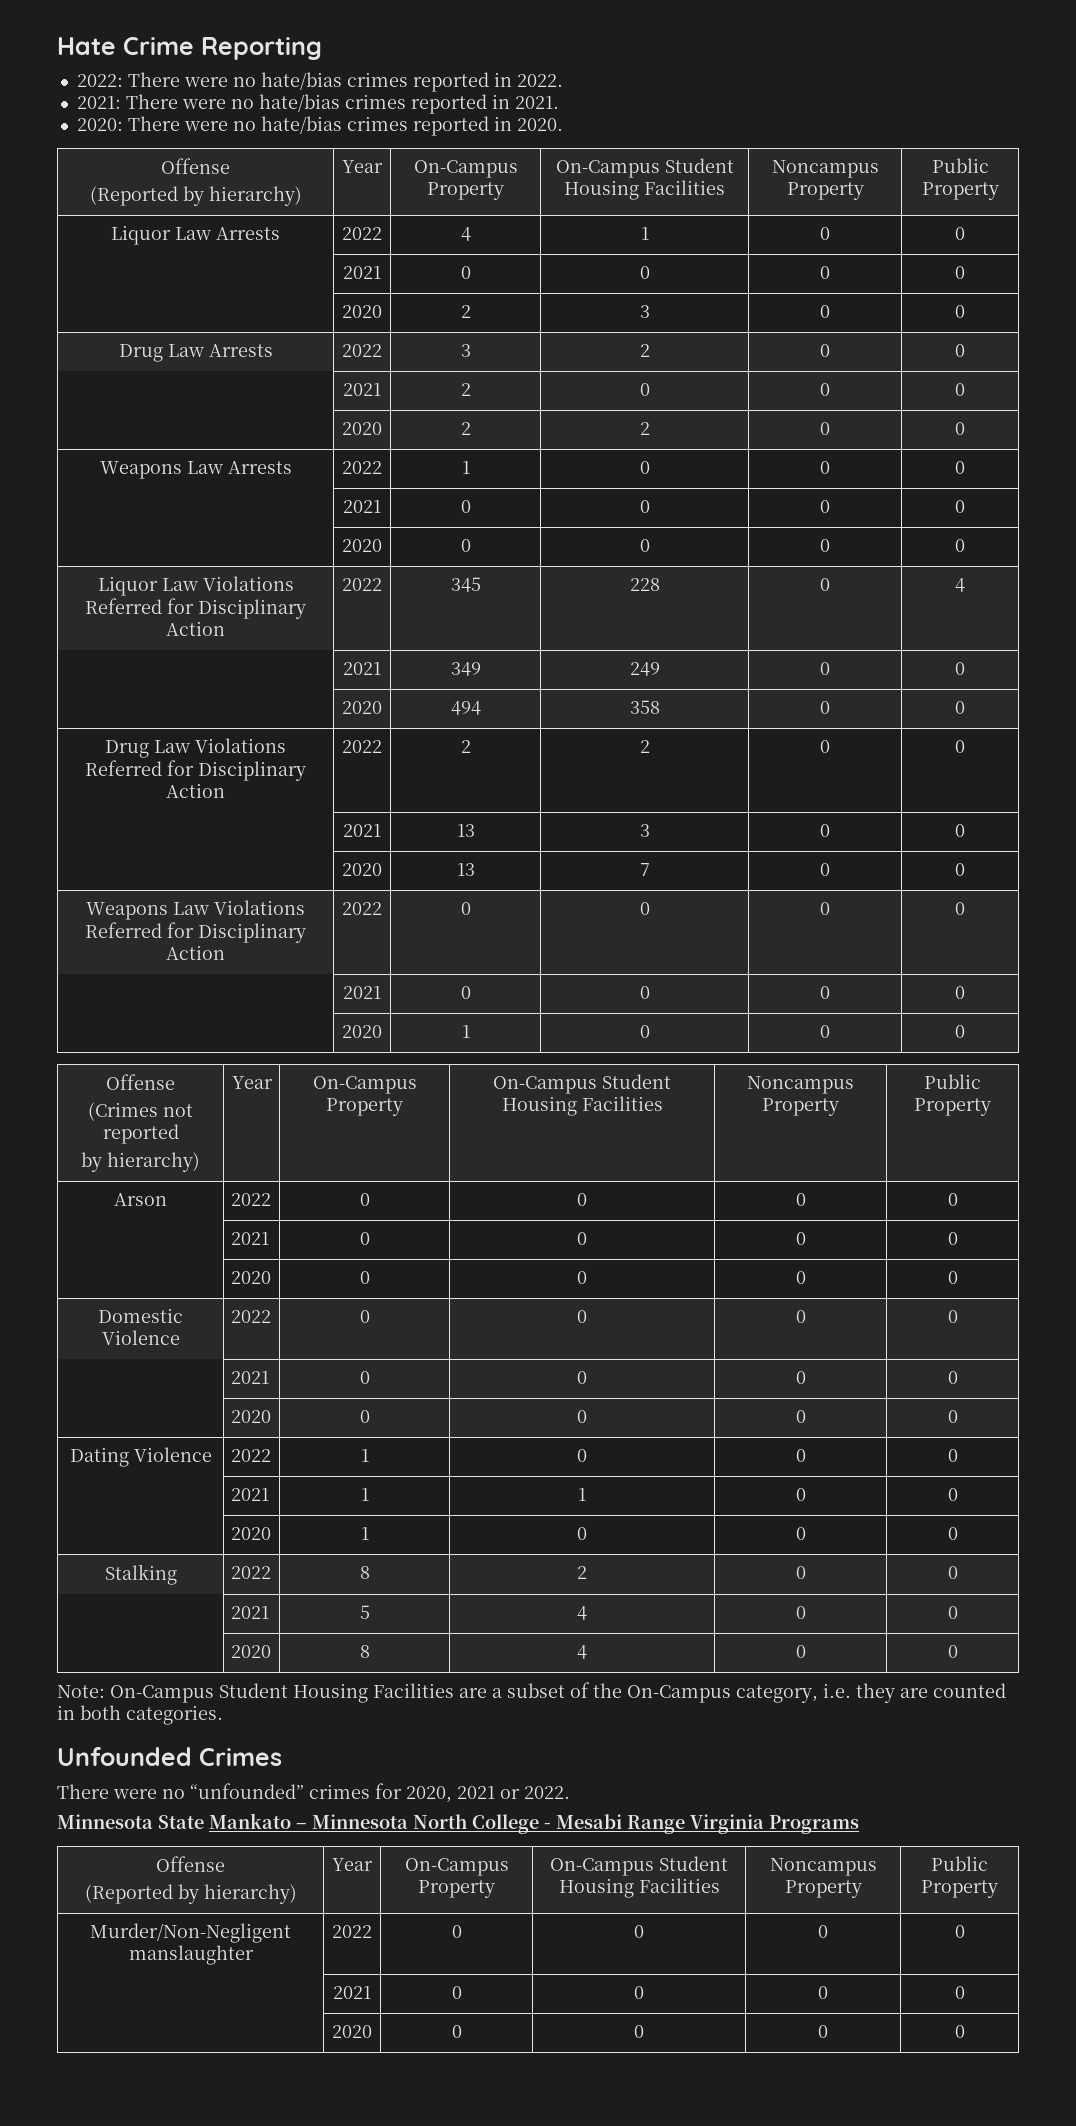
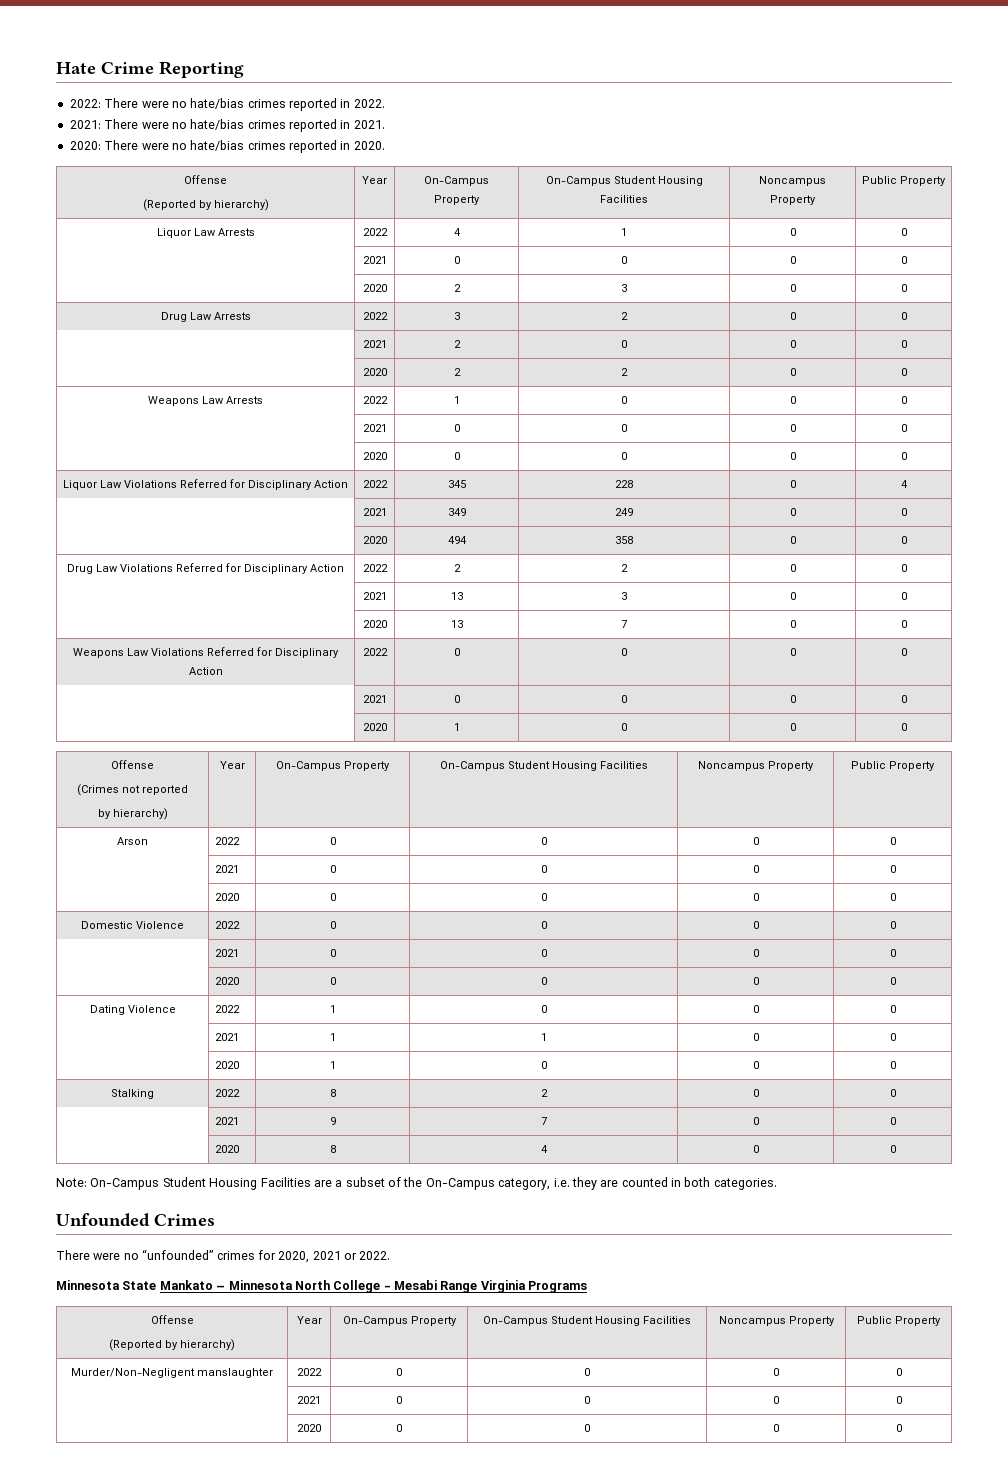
- | 2021 | 5 | 4 | 0 | 0
+ | 2021 | 9 | 7 | 0 | 0

